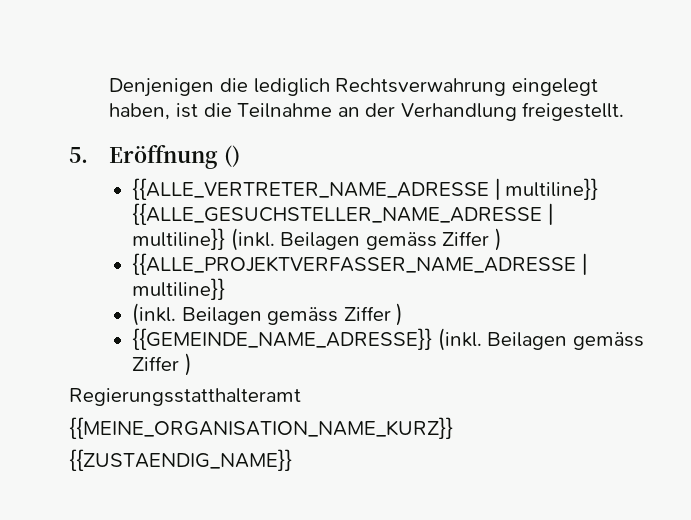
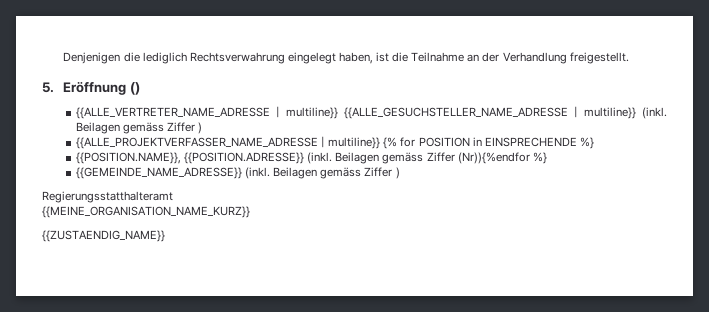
- {{ALLE_PROJEKTVERFASSER_NAME_ADRESSE | multiline}}
- (inkl. Beilagen gemäss Ziffer )
+ {{ALLE_PROJEKTVERFASSER_NAME_ADRESSE | multiline}} {% for POSITION in EINSPRECHENDE %}
+ {{POSITION.NAME}}, {{POSITION.ADRESSE}} (inkl. Beilagen gemäss Ziffer (Nr)){%endfor %}

